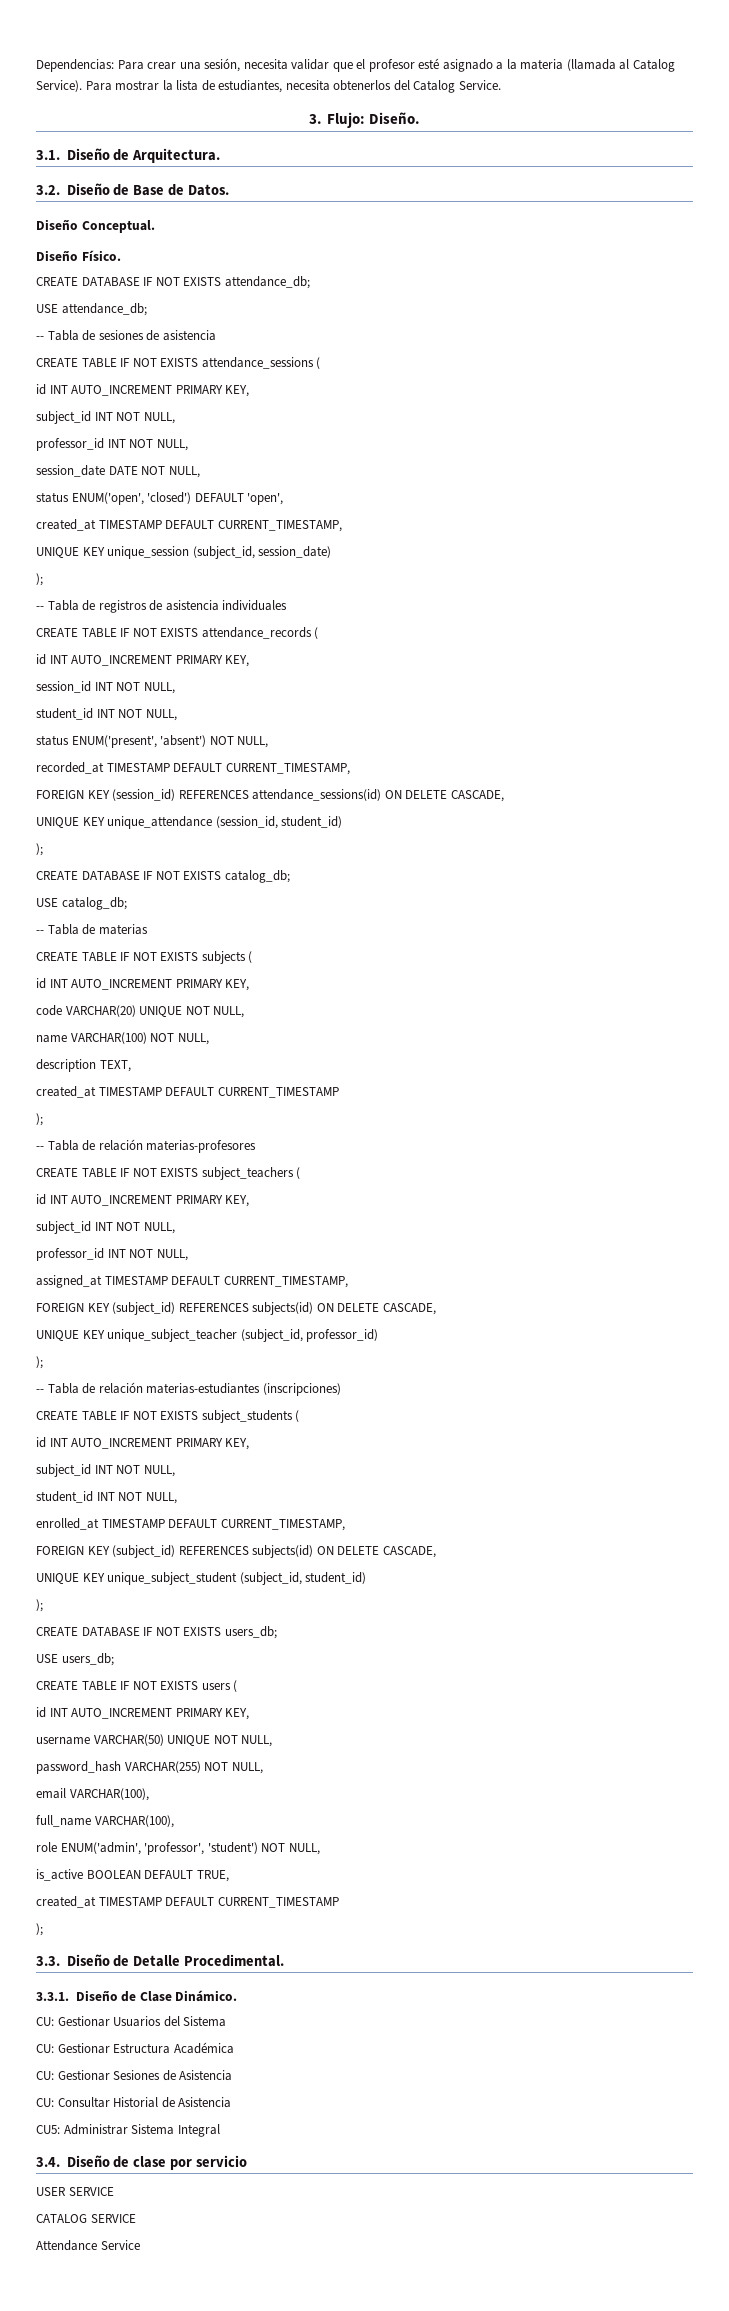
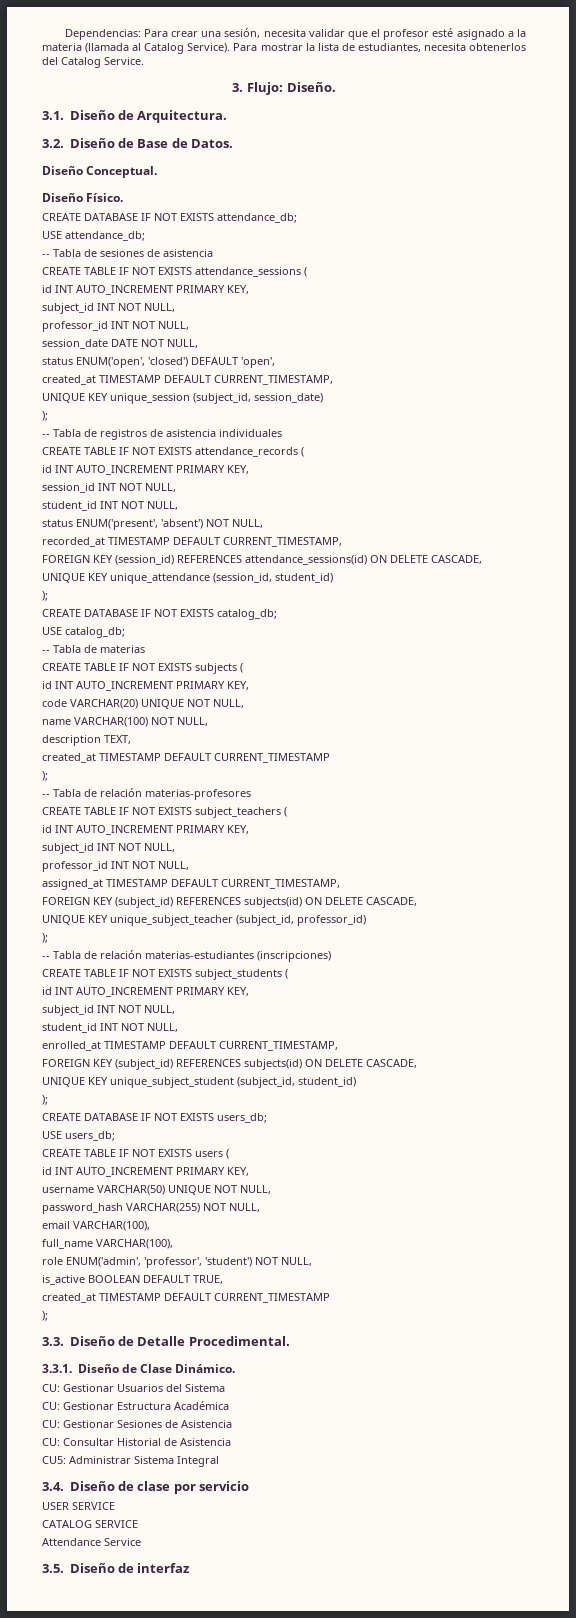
+ 3.5. Diseño de interfaz

